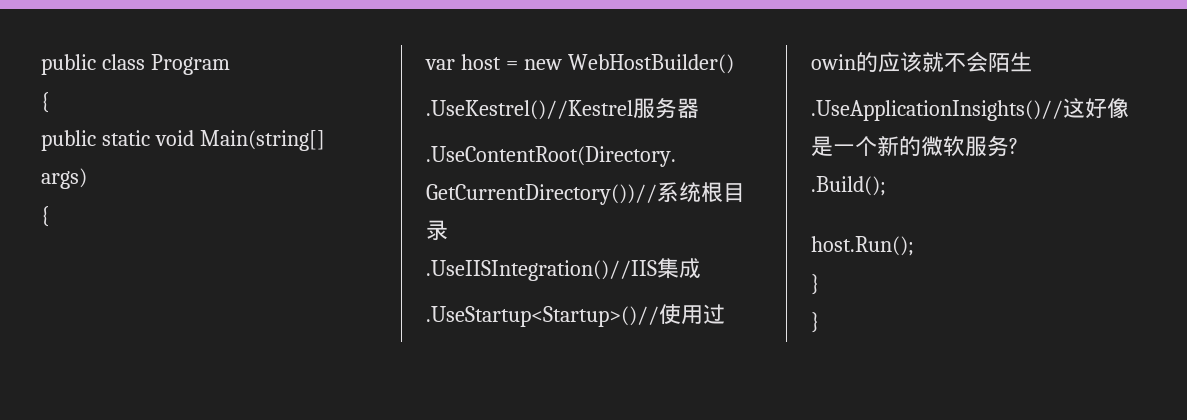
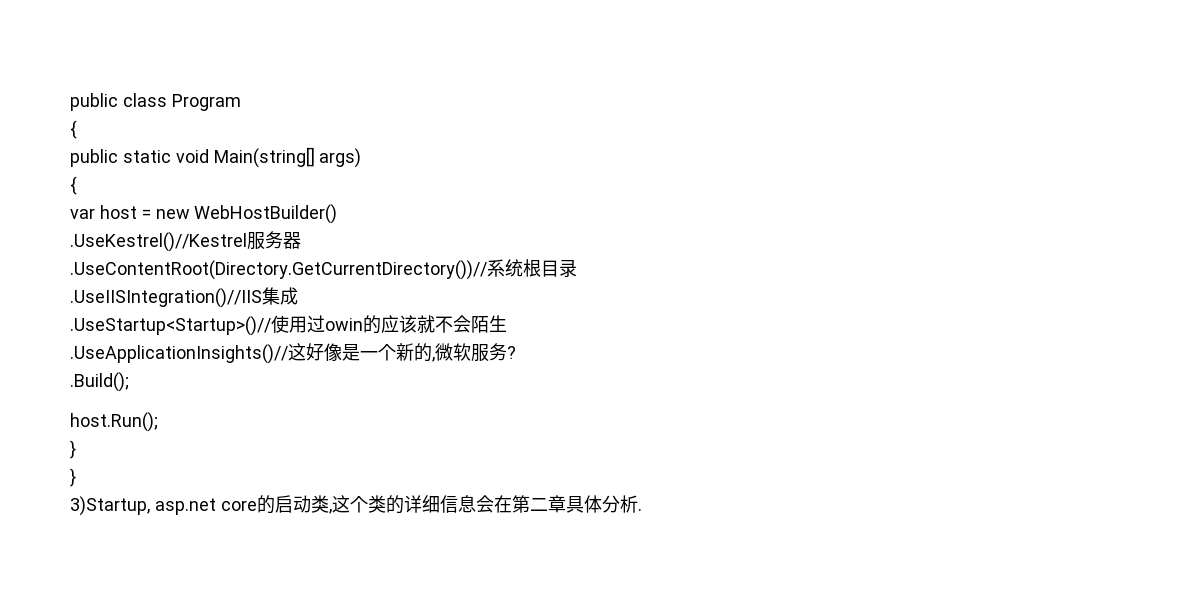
- .UseApplicationInsights()//这好像是一个新的微软服务?
+ .UseApplicationInsights()//这好像是一个新的,微软服务?
+ 3)Startup, asp.net core的启动类,这个类的详细信息会在第二章具体分析.

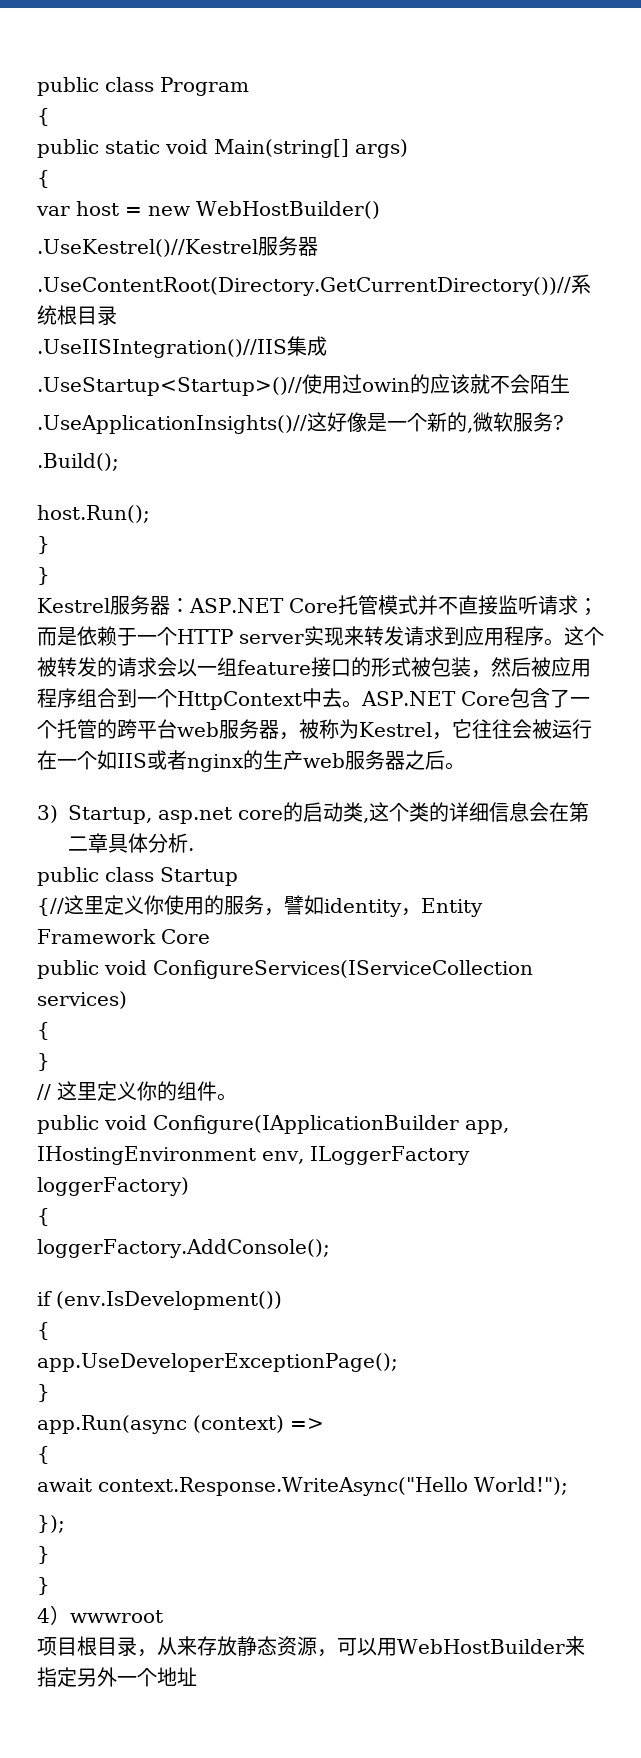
- 3)Startup, asp.net core的启动类,这个类的详细信息会在第二章具体分析.
+ Kestrel服务器：ASP.NET Core托管模式并不直接监听请求；而是依赖于一个HTTP server实现来转发请求到应用程序。这个被转发的请求会以一组feature接口的形式被包装，然后被应用程序组合到一个HttpContext中去。ASP.NET Core包含了一个托管的跨平台web服务器，被称为Kestrel，它往往会被运行在一个如IIS或者nginx的生产web服务器之后。
+ 3) Startup, asp.net core的启动类,这个类的详细信息会在第二章具体分析.
+ public class Startup
+ {//这里定义你使用的服务，譬如identity，Entity Framework Core
+ public void ConfigureServices(IServiceCollection services)
+ {
+ }
+ // 这里定义你的组件。
+ public void Configure(IApplicationBuilder app, IHostingEnvironment env, ILoggerFactory loggerFactory)
+ {
+ loggerFactory.AddConsole();
+ if (env.IsDevelopment())
+ {
+ app.UseDeveloperExceptionPage();
+ }
+ app.Run(async (context) =>
+ {
+ await context.Response.WriteAsync("Hello World!");
+ });
+ }
+ }
+ 4）wwwroot
+ 项目根目录，从来存放静态资源，可以用WebHostBuilder来指定另外一个地址

